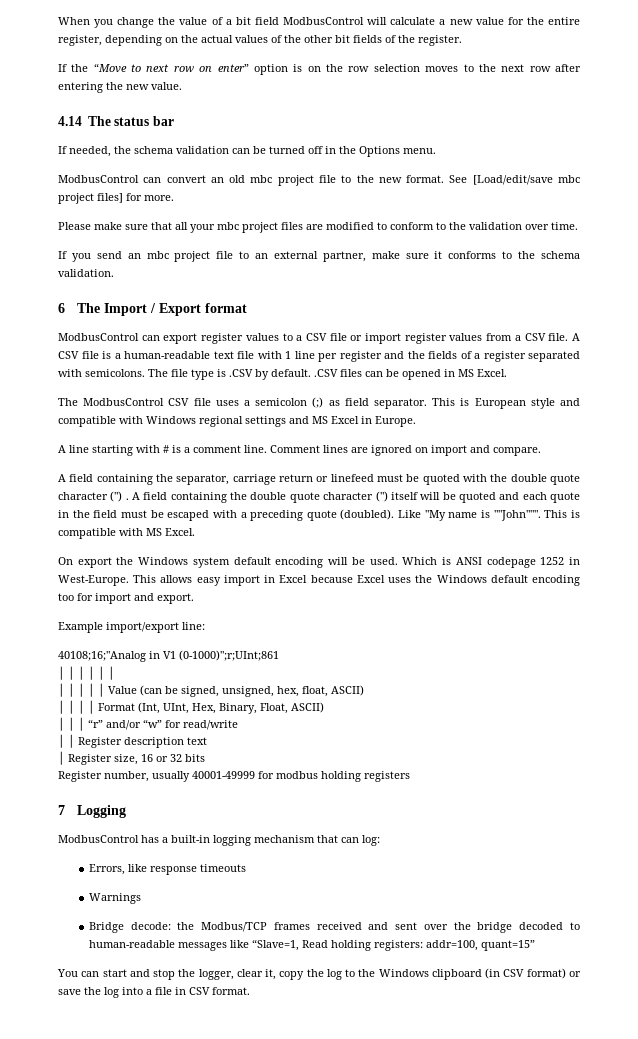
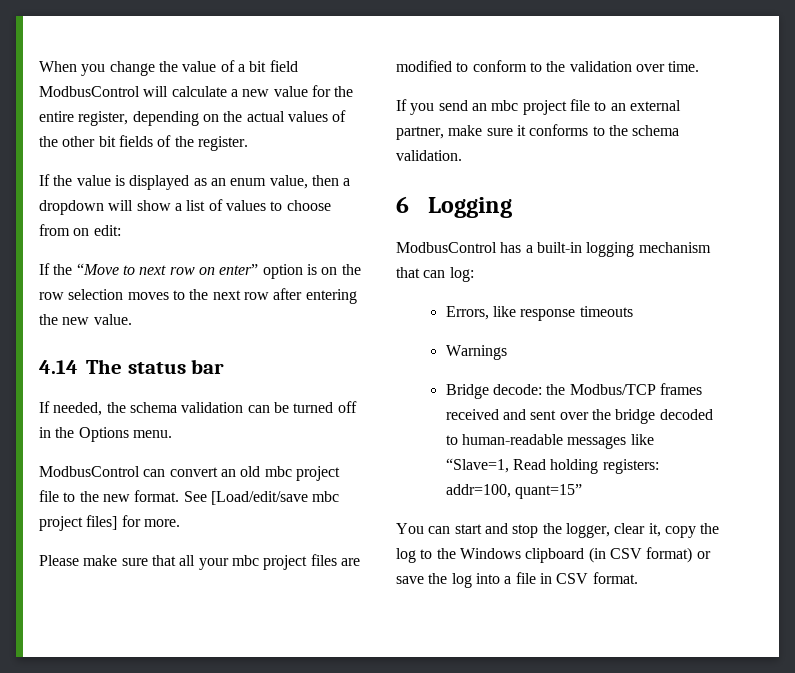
+ If the value is displayed as an enum value, then a dropdown will show a list of values to choose from on edit:
- 6 The Import / Export format
- ModbusControl can export register values to a CSV file or import register values from a CSV file. A CSV file is a human-readable text file with 1 line per register and the fields of a register separated with semicolons. The file type is .CSV by default. .CSV files can be opened in MS Excel.
- The ModbusControl CSV file uses a semicolon (;) as field separator. This is European style and compatible with Windows regional settings and MS Excel in Europe.
- A line starting with # is a comment line. Comment lines are ignored on import and compare.
- A field containing the separator, carriage return or linefeed must be quoted with the double quote character (") . A field containing the double quote character (") itself will be quoted and each quote in the field must be escaped with a preceding quote (doubled). Like "My name is ""John""". This is compatible with MS Excel.
- On export the Windows system default encoding will be used. Which is ANSI codepage 1252 in West-Europe. This allows easy import in Excel because Excel uses the Windows default encoding too for import and export.
- Example import/export line:
- 40108;16;"Analog in V1 (0-1000)";r;UInt;861
- │ │ │ │ │ │
- │ │ │ │ │ Value (can be signed, unsigned, hex, float, ASCII)
- │ │ │ │ Format (Int, UInt, Hex, Binary, Float, ASCII)
- │ │ │ “r” and/or “w” for read/write
- │ │ Register description text
- │ Register size, 16 or 32 bits
- Register number, usually 40001-49999 for modbus holding registers
- 7 Logging
+ 6 Logging

